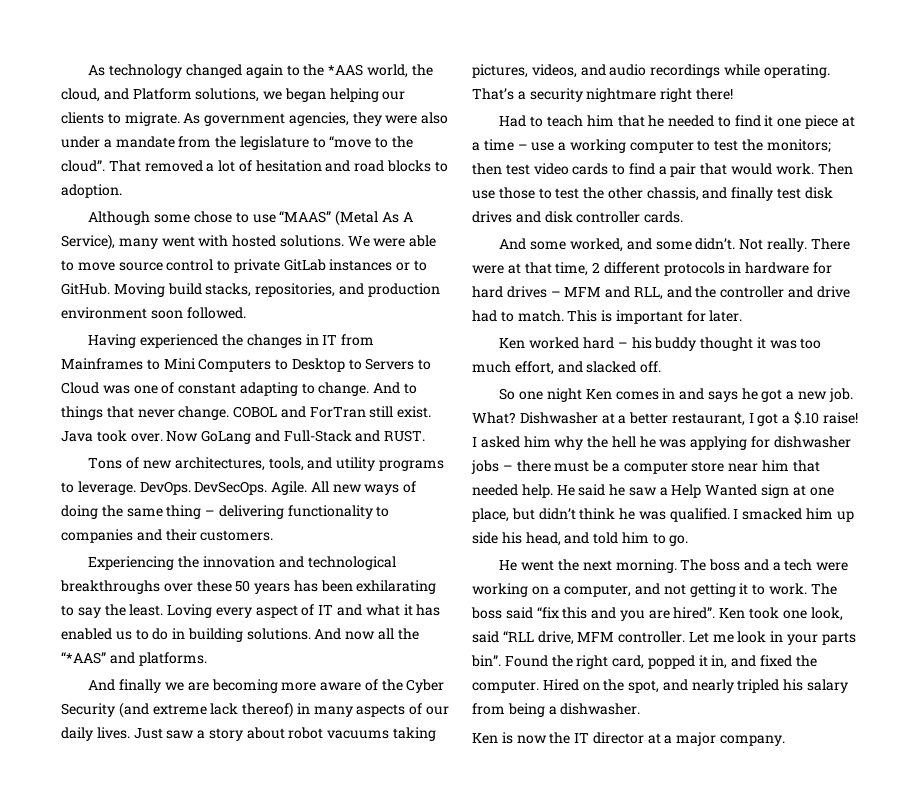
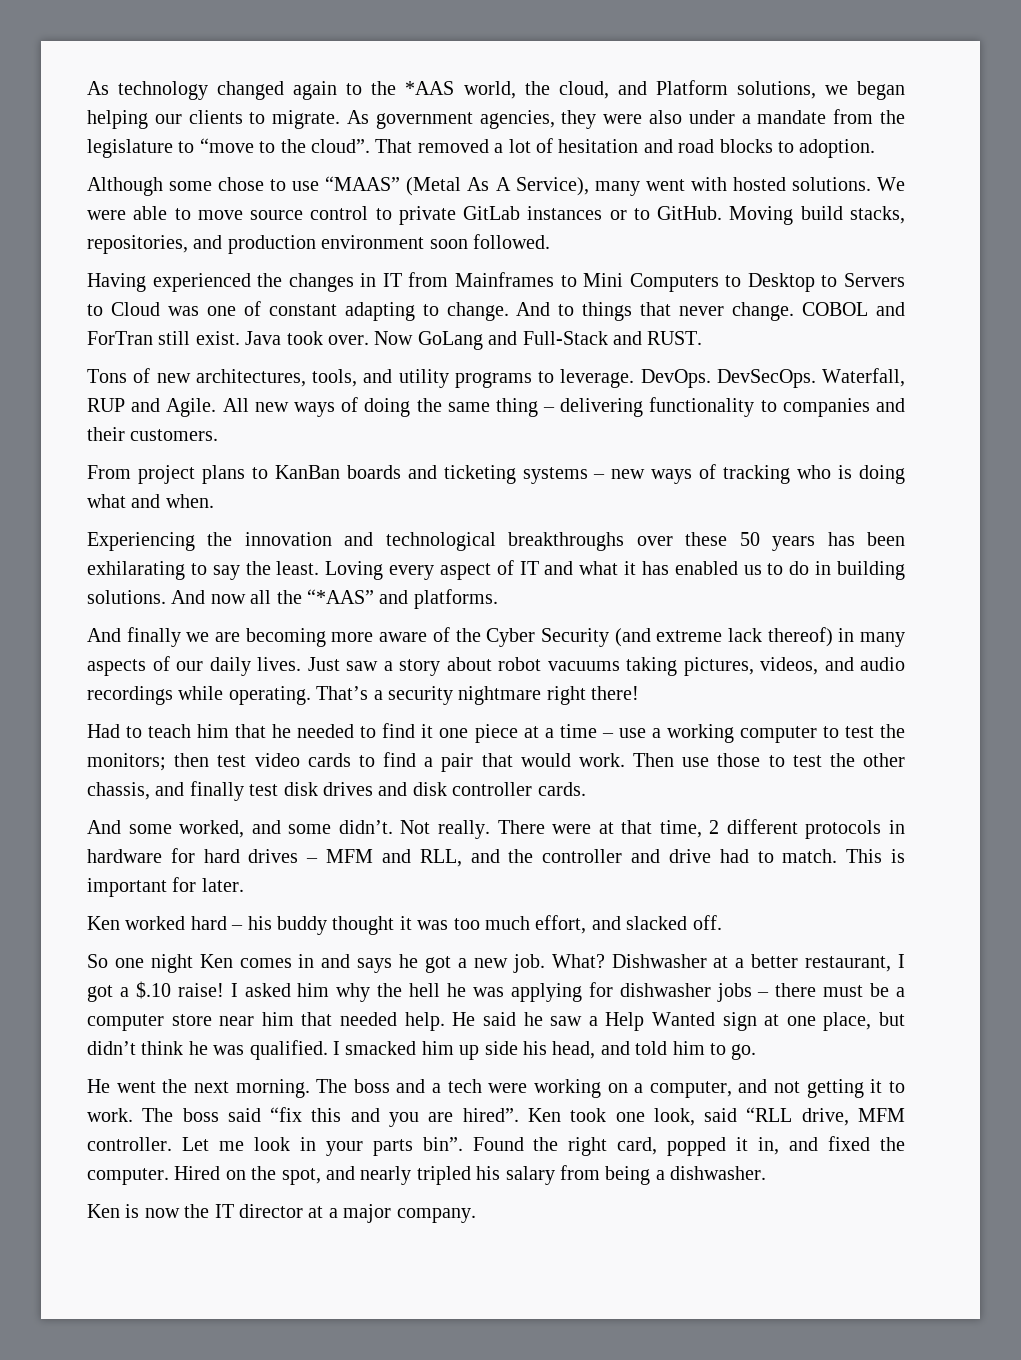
- Agile.
+ Waterfall, RUP and Agile.
+ From project plans to KanBan boards and ticketing systems – new ways of tracking who is doing what and when.

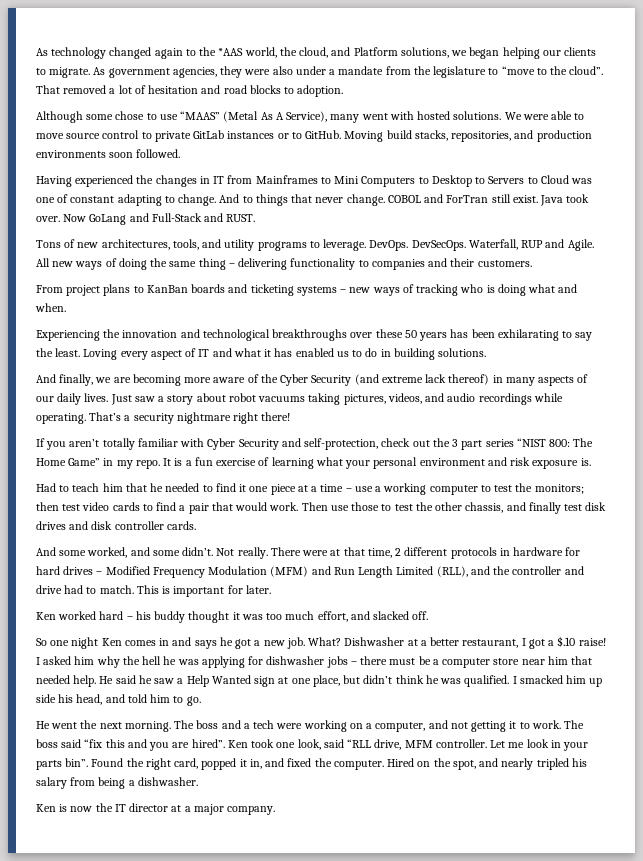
- Moving build stacks, repositories, and production environment soon followed.
+ Moving build stacks, repositories, and production environments soon followed.
- Loving every aspect of IT and what it has enabled us to do in building solutions. And now all the “*AAS” and platforms.
- And finally we are becoming more aware of the Cyber Security (and extreme lack thereof) in many aspects of our daily lives.
+ Loving every aspect of IT and what it has enabled us to do in building solutions.
+ And finally, we are becoming more aware of the Cyber Security (and extreme lack thereof) in many aspects of our daily lives.
+ If you aren’t totally familiar with Cyber Security and self-protection, check out the 3 part series “NIST 800: The Home Game” in my repo. It is a fun exercise of learning what your personal environment and risk exposure is.
- There were at that time, 2 different protocols in hardware for hard drives – MFM and RLL, and the controller and drive had to match.
+ There were at that time, 2 different protocols in hardware for hard drives – Modified Frequency Modulation (MFM) and Run Length Limited (RLL), and the controller and drive had to match.

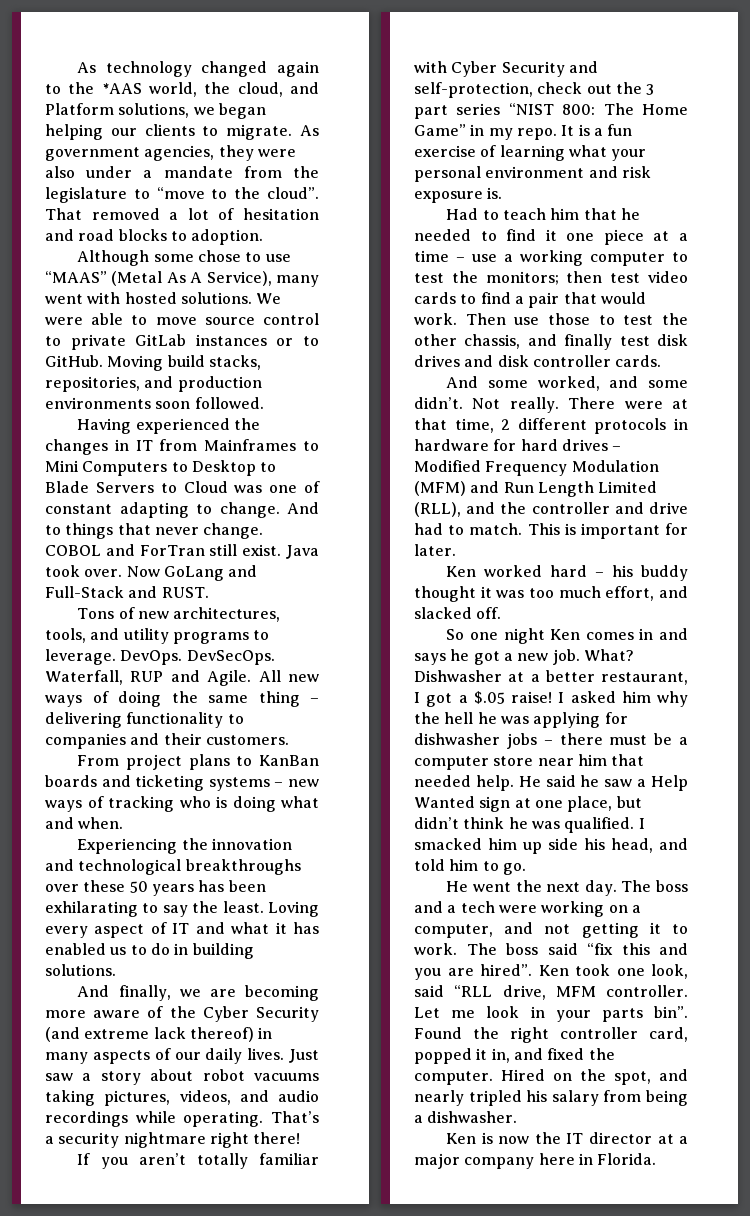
- Having experienced the changes in IT from Mainframes to Mini Computers to Desktop to Servers to Cloud was one of constant adapting to change.
+ Having experienced the changes in IT from Mainframes to Mini Computers to Desktop to Blade Servers to Cloud was one of constant adapting to change.
- Dishwasher at a better restaurant, I got a $.10 raise!
+ Dishwasher at a better restaurant, I got a $.05 raise!
- He went the next morning.
+ He went the next day.
- Found the right card, popped it in, and fixed the computer.
+ Found the right controller card, popped it in, and fixed the computer.
- Ken is now the IT director at a major company.
+ Ken is now the IT director at a major company here in Florida.

